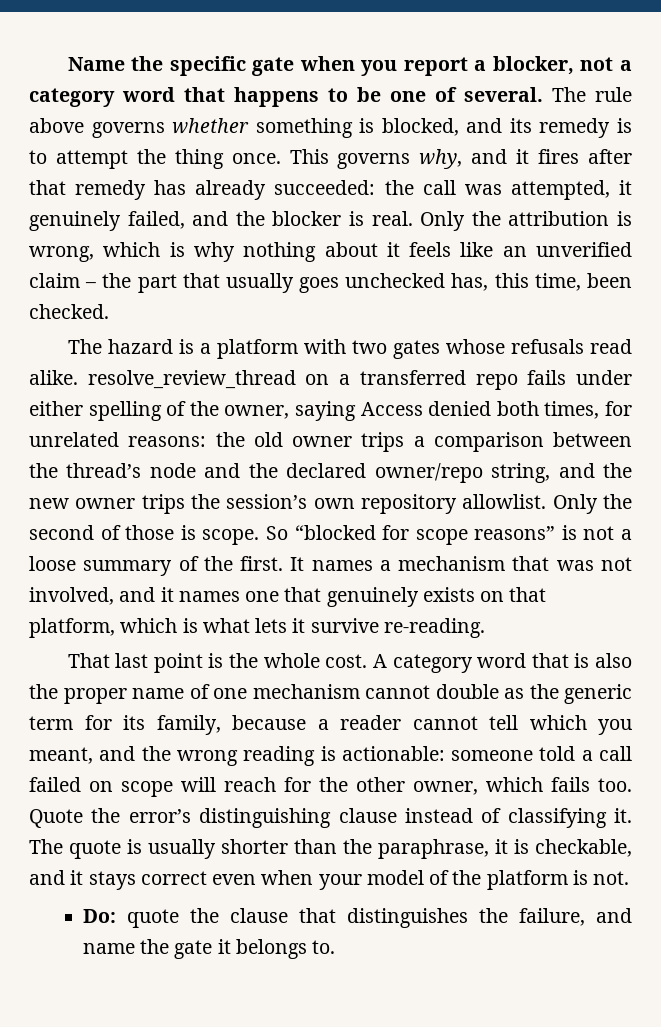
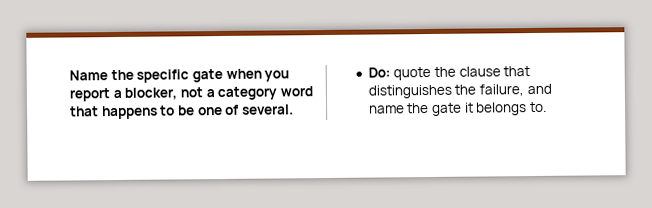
- The rule above governs whether something is blocked, and its remedy is to attempt the thing once. This governs why, and it fires after that remedy has already succeeded: the call was attempted, it genuinely failed, and the blocker is real. Only the attribution is wrong, which is why nothing about it feels like an unverified claim – the part that usually goes unchecked has, this time, been checked.
- The hazard is a platform with two gates whose refusals read alike. resolve_review_thread on a transferred repo fails under either spelling of the owner, saying Access denied both times, for unrelated reasons: the old owner trips a comparison between the thread’s node and the declared owner/repo string, and the new owner trips the session’s own repository allowlist. Only the second of those is scope. So “blocked for scope reasons” is not a loose summary of the first. It names a mechanism that was not involved, and it names one that genuinely exists on that platform, which is what lets it survive re-reading.
- That last point is the whole cost. A category word that is also the proper name of one mechanism cannot double as the generic term for its family, because a reader cannot tell which you meant, and the wrong reading is actionable: someone told a call failed on scope will reach for the other owner, which fails too. Quote the error’s distinguishing clause instead of classifying it. The quote is usually shorter than the paraphrase, it is checkable, and it stays correct even when your model of the platform is not.

